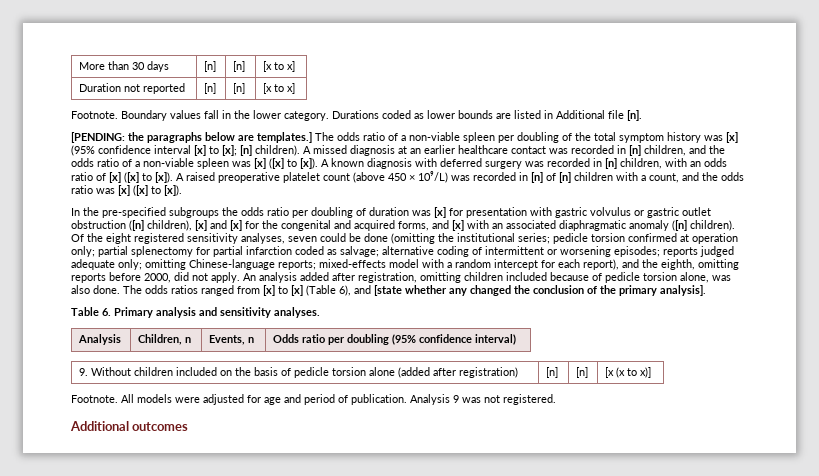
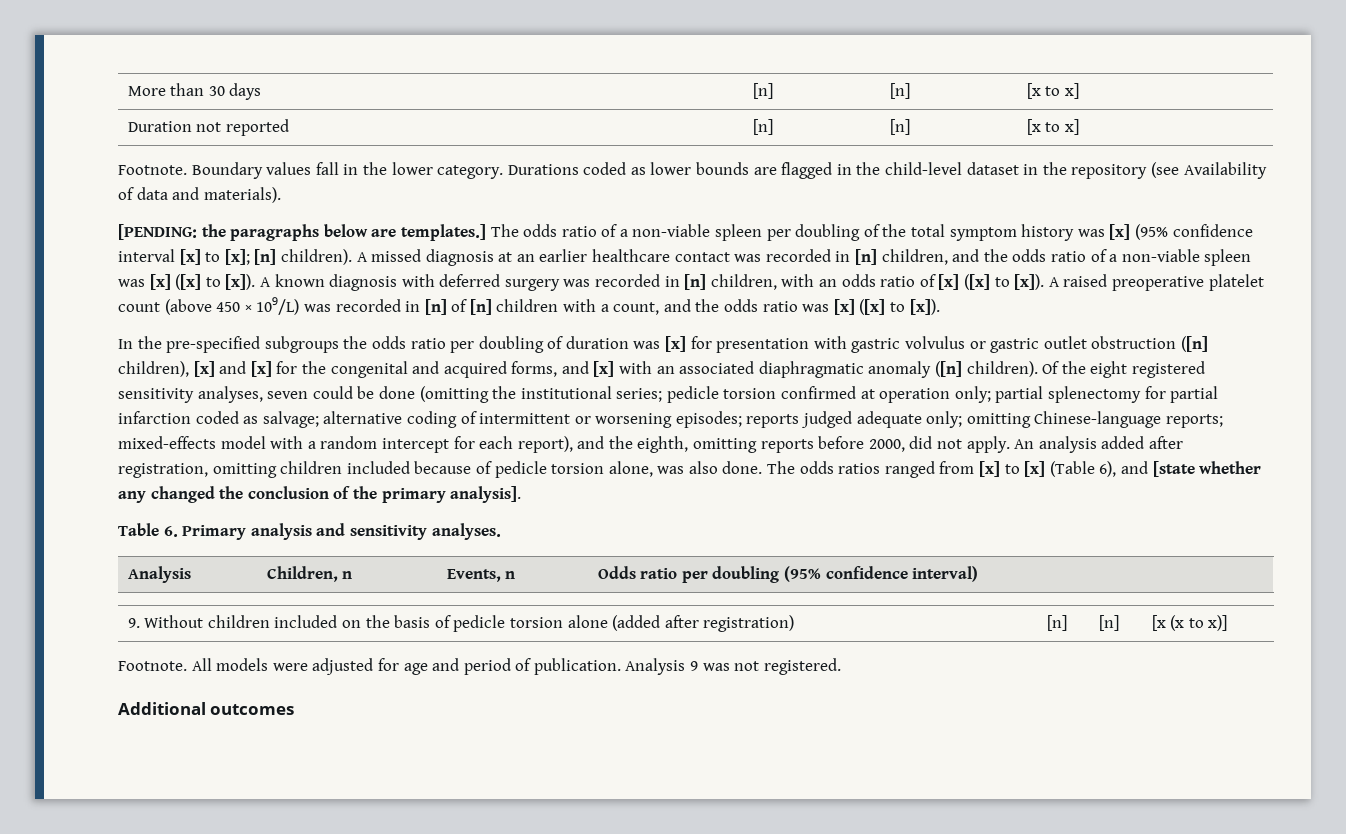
- Durations coded as lower bounds are listed in Additional file [n].
+ Durations coded as lower bounds are flagged in the child-level dataset in the repository (see Availability of data and materials).

